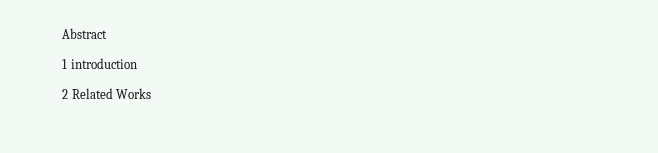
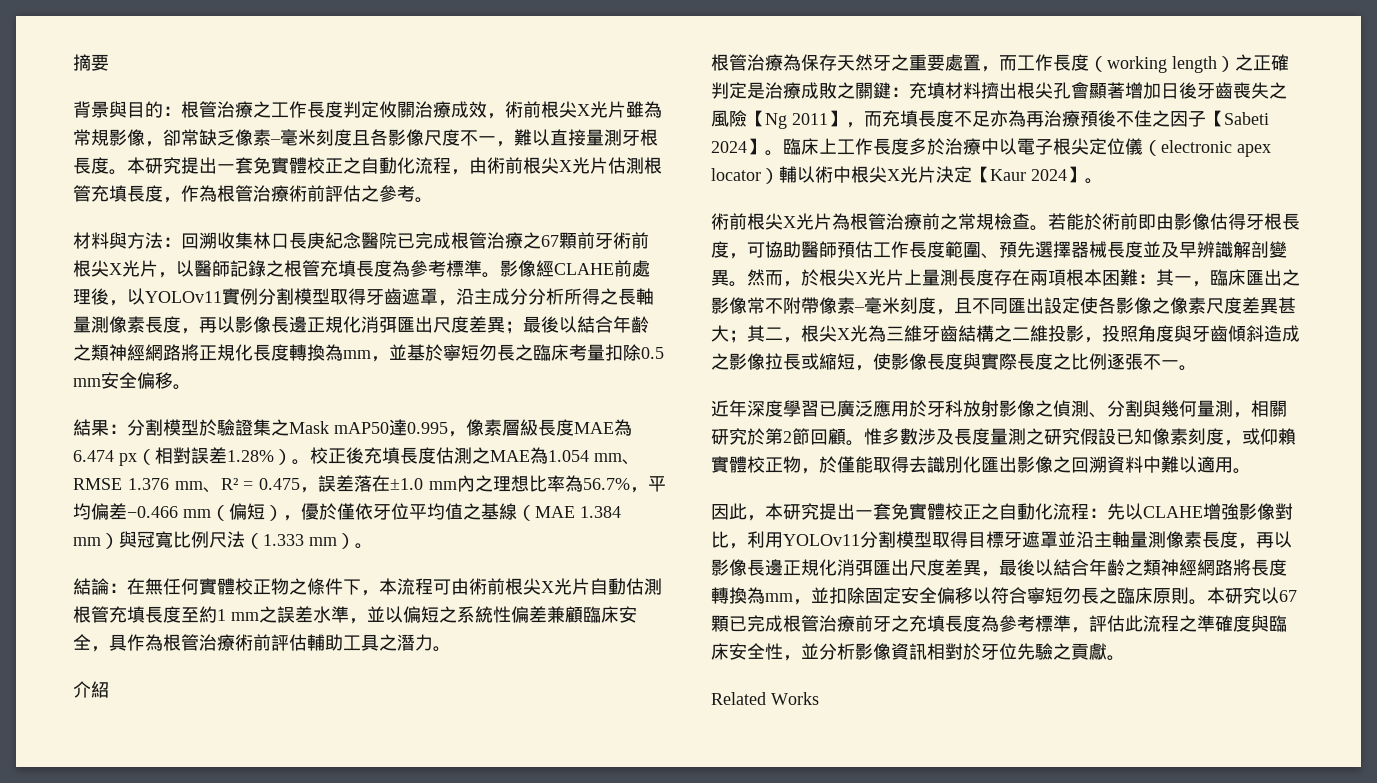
- Abstract
- 1 introduction
- 2 Related Works
+ 摘要
+ 背景與目的：根管治療之工作長度判定攸關治療成效，術前根尖X光片雖為常規影像，卻常缺乏像素–毫米刻度且各影像尺度不一，難以直接量測牙根長度。本研究提出一套免實體校正之自動化流程，由術前根尖X光片估測根管充填長度，作為根管治療術前評估之參考。
+ 材料與方法：回溯收集林口長庚紀念醫院已完成根管治療之67顆前牙術前根尖X光片，以醫師記錄之根管充填長度為參考標準。影像經CLAHE前處理後，以YOLOv11實例分割模型取得牙齒遮罩，沿主成分分析所得之長軸量測像素長度，再以影像長邊正規化消弭匯出尺度差異；最後以結合年齡之類神經網路將正規化長度轉換為mm，並基於寧短勿長之臨床考量扣除0.5 mm安全偏移。
+ 結果：分割模型於驗證集之Mask mAP50達0.995，像素層級長度MAE為6.474 px（相對誤差1.28%）。校正後充填長度估測之MAE為1.054 mm、RMSE 1.376 mm、R² = 0.475，誤差落在±1.0 mm內之理想比率為56.7%，平均偏差−0.466 mm（偏短），優於僅依牙位平均值之基線（MAE 1.384 mm）與冠寬比例尺法（1.333 mm）。
+ 結論：在無任何實體校正物之條件下，本流程可由術前根尖X光片自動估測根管充填長度至約1 mm之誤差水準，並以偏短之系統性偏差兼顧臨床安全，具作為根管治療術前評估輔助工具之潛力。
+ 介紹
+ 根管治療為保存天然牙之重要處置，而工作長度（working length）之正確判定是治療成敗之關鍵：充填材料擠出根尖孔會顯著增加日後牙齒喪失之風險【Ng 2011】，而充填長度不足亦為再治療預後不佳之因子【Sabeti 2024】。臨床上工作長度多於治療中以電子根尖定位儀（electronic apex locator）輔以術中根尖X光片決定【Kaur 2024】。
+ 術前根尖X光片為根管治療前之常規檢查。若能於術前即由影像估得牙根長度，可協助醫師預估工作長度範圍、預先選擇器械長度並及早辨識解剖變異。然而，於根尖X光片上量測長度存在兩項根本困難：其一，臨床匯出之影像常不附帶像素–毫米刻度，且不同匯出設定使各影像之像素尺度差異甚大；其二，根尖X光為三維牙齒結構之二維投影，投照角度與牙齒傾斜造成之影像拉長或縮短，使影像長度與實際長度之比例逐張不一。
+ 近年深度學習已廣泛應用於牙科放射影像之偵測、分割與幾何量測，相關研究於第2節回顧。惟多數涉及長度量測之研究假設已知像素刻度，或仰賴實體校正物，於僅能取得去識別化匯出影像之回溯資料中難以適用。
+ 因此，本研究提出一套免實體校正之自動化流程：先以CLAHE增強影像對比，利用YOLOv11分割模型取得目標牙遮罩並沿主軸量測像素長度，再以影像長邊正規化消弭匯出尺度差異，最後以結合年齡之類神經網路將長度轉換為mm，並扣除固定安全偏移以符合寧短勿長之臨床原則。本研究以67顆已完成根管治療前牙之充填長度為參考標準，評估此流程之準確度與臨床安全性，並分析影像資訊相對於牙位先驗之貢獻。
+ Related Works

